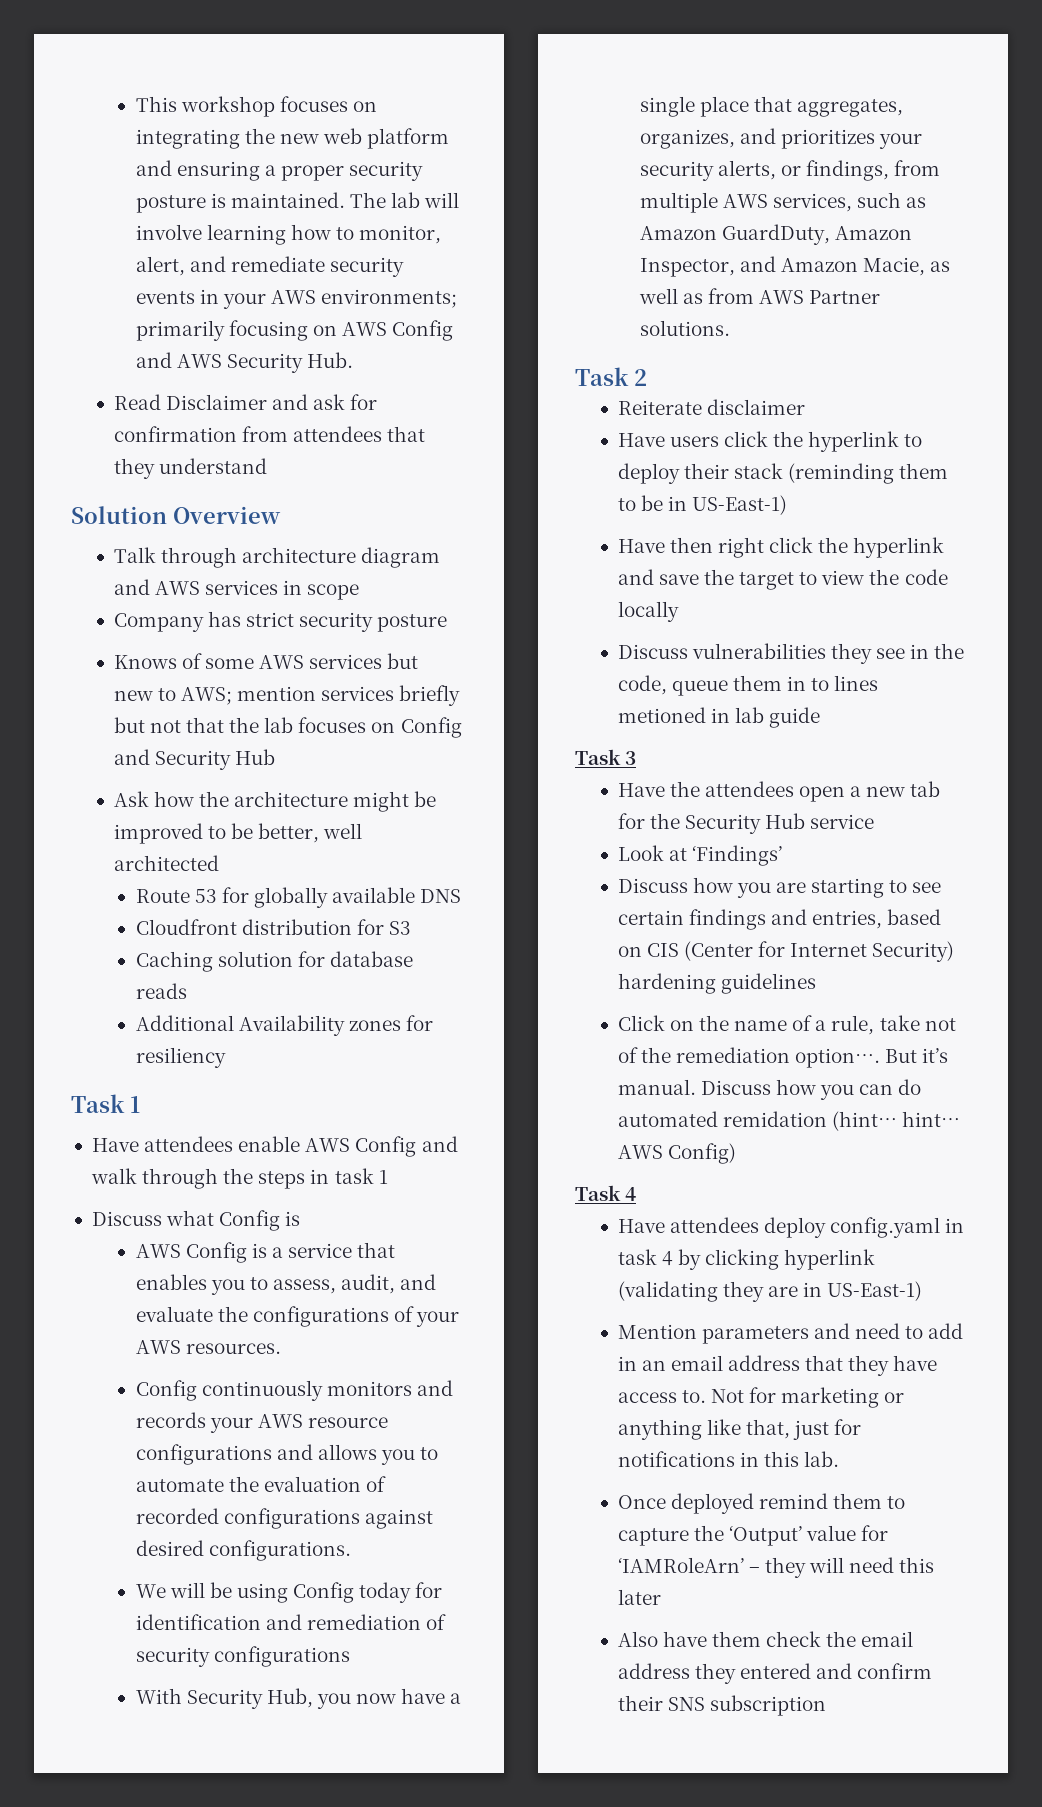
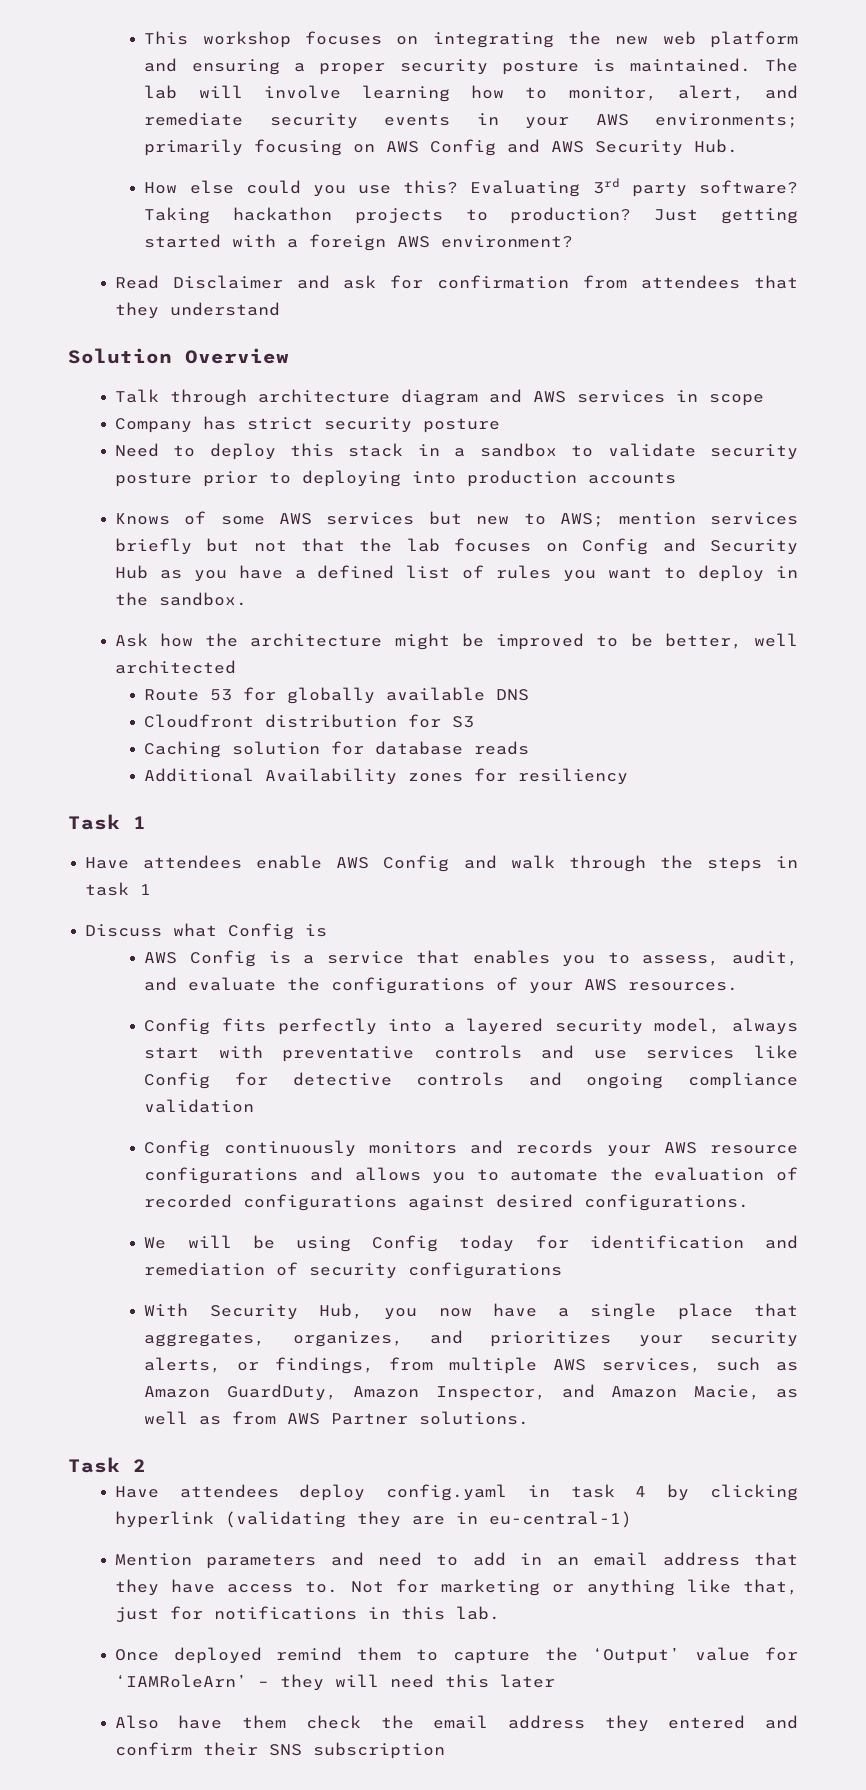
+ How else could you use this? Evaluating 3rd party software? Taking hackathon projects to production? Just getting started with a foreign AWS environment?
+ Need to deploy this stack in a sandbox to validate security posture prior to deploying into production accounts
- Knows of some AWS services but new to AWS; mention services briefly but not that the lab focuses on Config and Security Hub
+ Knows of some AWS services but new to AWS; mention services briefly but not that the lab focuses on Config and Security Hub as you have a defined list of rules you want to deploy in the sandbox.
+ Config fits perfectly into a layered security model, always start with preventative controls and use services like Config for detective controls and ongoing compliance validation
- Reiterate disclaimer
- Have users click the hyperlink to deploy their stack (reminding them to be in US-East-1)
- Have then right click the hyperlink and save the target to view the code locally
- Discuss vulnerabilities they see in the code, queue them in to lines metioned in lab guide
- Task 3
- Have the attendees open a new tab for the Security Hub service
- Look at ‘Findings’
- Discuss how you are starting to see certain findings and entries, based on CIS (Center for Internet Security) hardening guidelines
- Click on the name of a rule, take not of the remediation option…. But it’s manual. Discuss how you can do automated remidation (hint… hint… AWS Config)
- Task 4
- Have attendees deploy config.yaml in task 4 by clicking hyperlink (validating they are in US-East-1)
+ Have attendees deploy config.yaml in task 4 by clicking hyperlink (validating they are in eu-central-1)

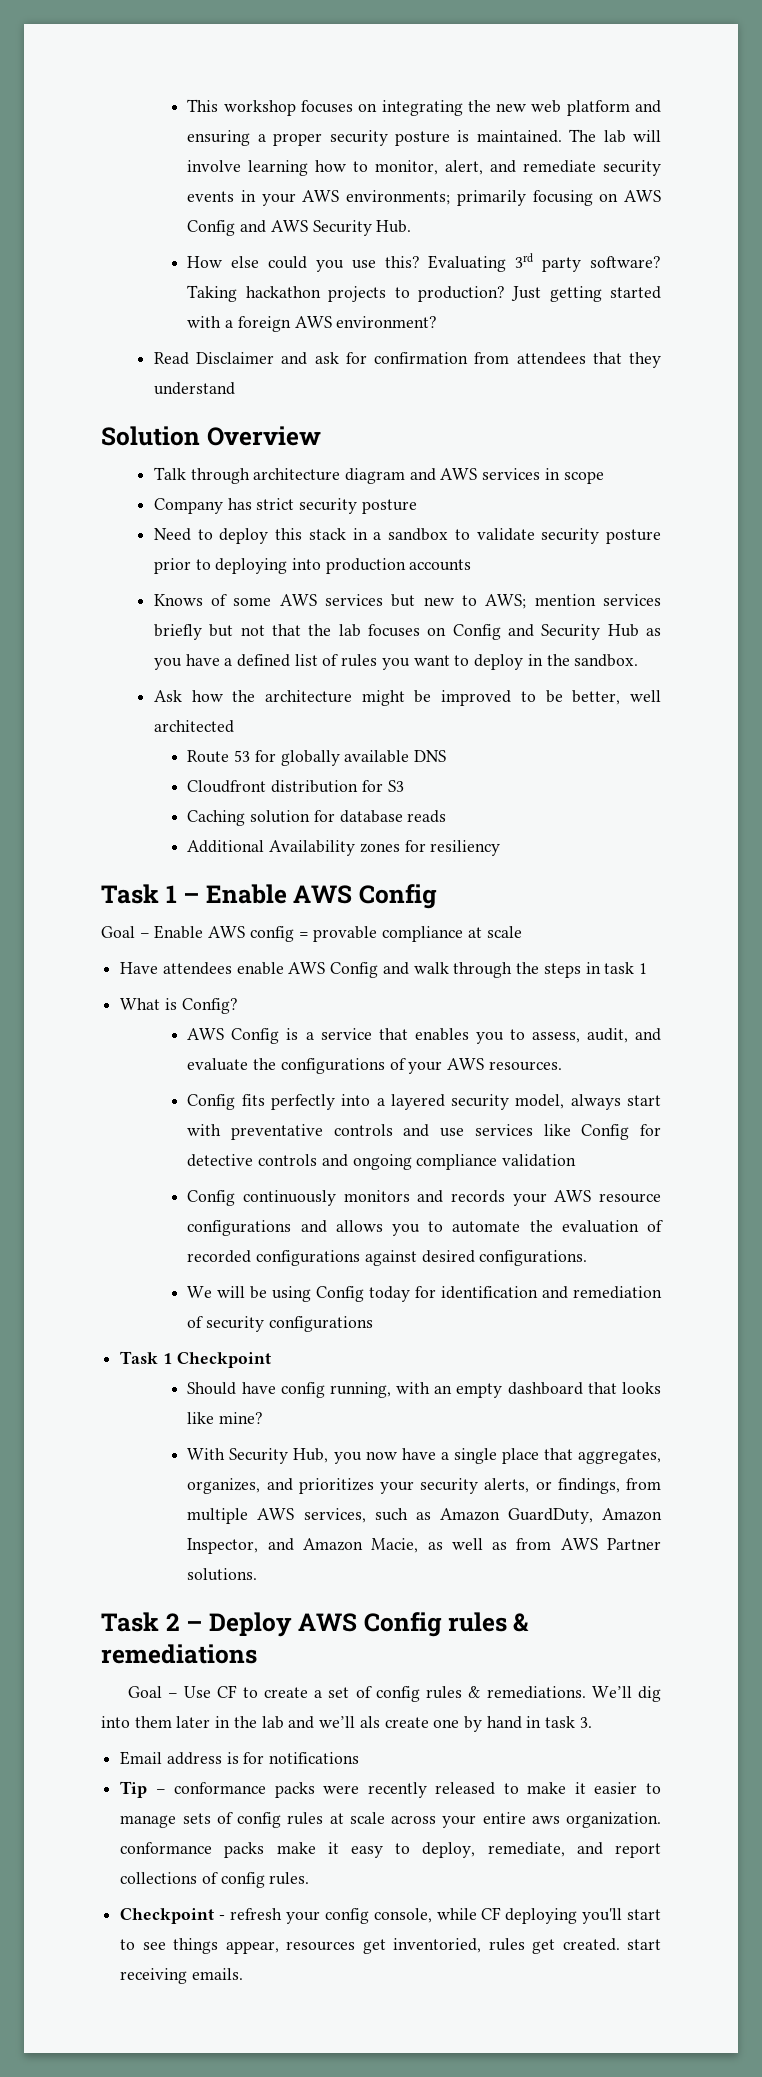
- Task 1
+ Task 1 – Enable AWS Config
+ Goal – Enable AWS config = provable compliance at scale
- Discuss what Config is
+ What is Config?
+ Task 1 Checkpoint
+ Should have config running, with an empty dashboard that looks like mine?
- Task 2
- Have attendees deploy config.yaml in task 4 by clicking hyperlink (validating they are in eu-central-1)
- Mention parameters and need to add in an email address that they have access to. Not for marketing or anything like that, just for notifications in this lab.
- Once deployed remind them to capture the ‘Output’ value for ‘IAMRoleArn’ – they will need this later
- Also have them check the email address they entered and confirm their SNS subscription
+ Task 2 – Deploy AWS Config rules & remediations
+ Goal – Use CF to create a set of config rules & remediations. We’ll dig into them later in the lab and we’ll als create one by hand in task 3.
+ Email address is for notifications
+ Tip – conformance packs were recently released to make it easier to manage sets of config rules at scale across your entire aws organization. conformance packs make it easy to deploy, remediate, and report collections of config rules.
+ Checkpoint - refresh your config console, while CF deploying you'll start to see things appear, resources get inventoried, rules get created. start receiving emails.

